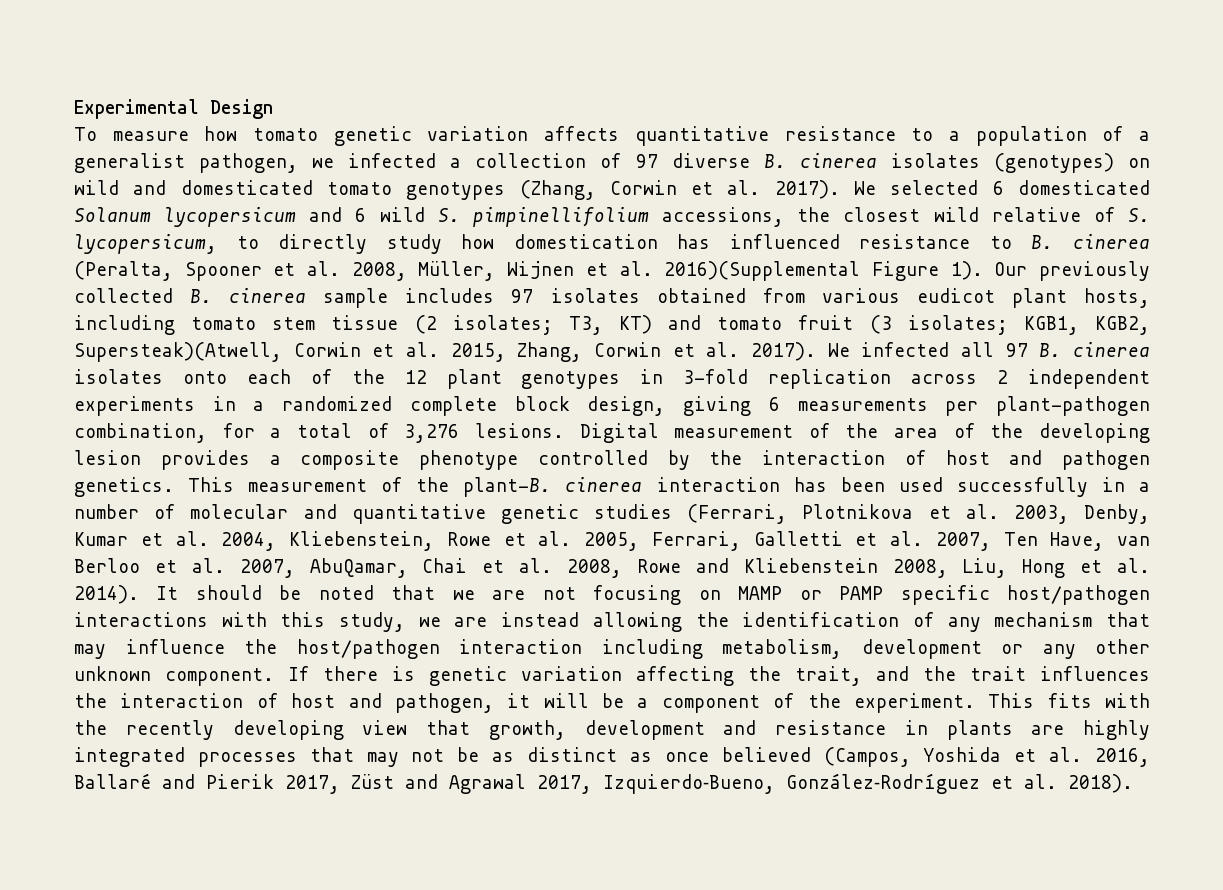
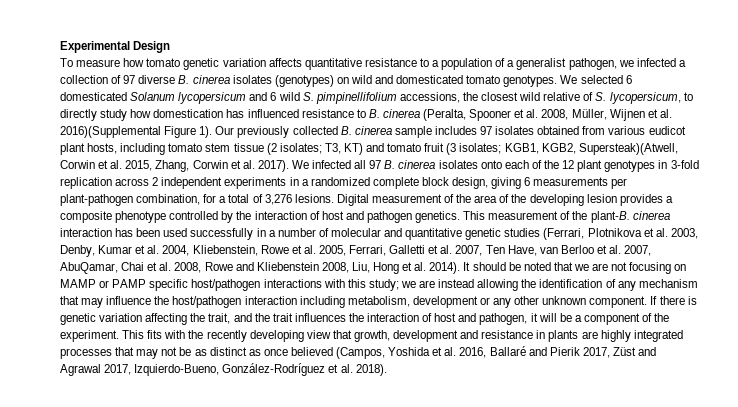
- To measure how tomato genetic variation affects quantitative resistance to a population of a generalist pathogen, we infected a collection of 97 diverse B. cinerea isolates (genotypes) on wild and domesticated tomato genotypes (Zhang, Corwin et al. 2017).
+ To measure how tomato genetic variation affects quantitative resistance to a population of a generalist pathogen, we infected a collection of 97 diverse B. cinerea isolates (genotypes) on wild and domesticated tomato genotypes.
- It should be noted that we are not focusing on MAMP or PAMP specific host/pathogen interactions with this study, we are instead allowing the identification of any mechanism that may influence the host/pathogen interaction including metabolism, development or any other unknown component.
+ It should be noted that we are not focusing on MAMP or PAMP specific host/pathogen interactions with this study; we are instead allowing the identification of any mechanism that may influence the host/pathogen interaction including metabolism, development or any other unknown component.

